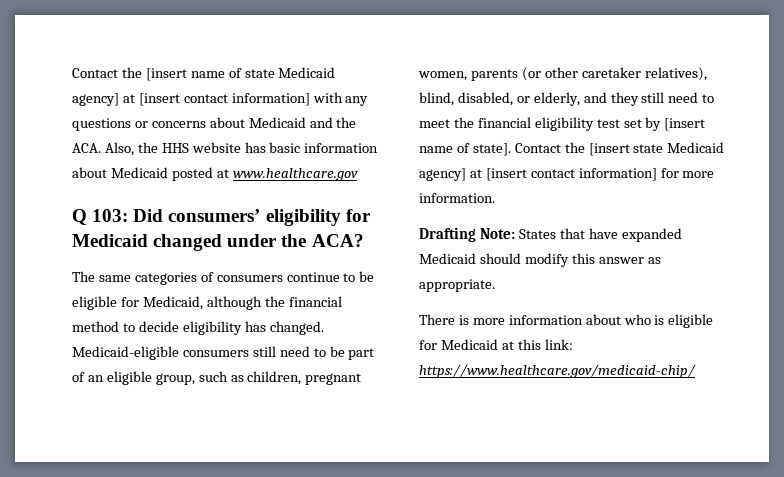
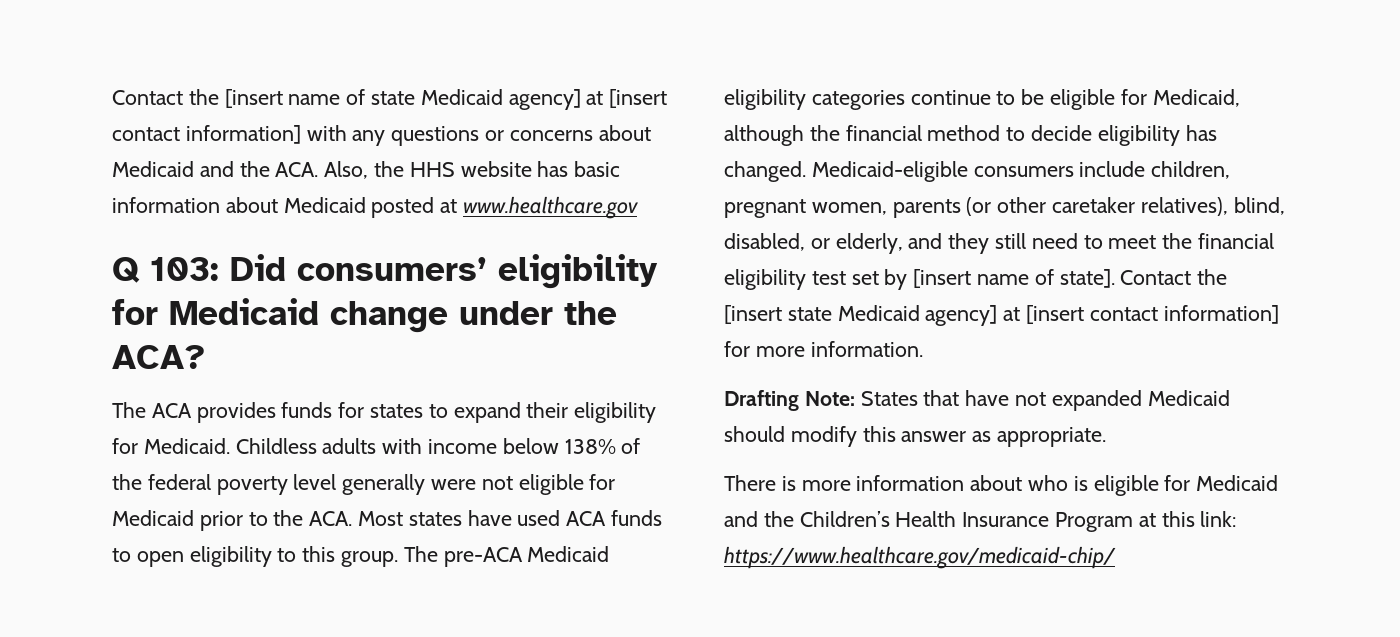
- Q 103: Did consumers’ eligibility for Medicaid changed under the ACA?
+ Q 103: Did consumers’ eligibility for Medicaid change under the ACA?
- The same categories of consumers continue to be eligible for Medicaid, although the financial method to decide eligibility has changed.
+ The ACA provides funds for states to expand their eligibility for Medicaid. Childless adults with income below 138% of the federal poverty level generally were not eligible for Medicaid prior to the ACA. Most states have used ACA funds to open eligibility to this group. The pre-ACA Medicaid eligibility categories continue to be eligible for Medicaid, although the financial method to decide eligibility has changed.
- Medicaid-eligible consumers still need to be part of an eligible group, such as children, pregnant women, parents (or other caretaker relatives), blind, disabled, or elderly, and they still need to meet the financial eligibility test set by [insert name of state].
+ Medicaid-eligible consumers include children, pregnant women, parents (or other caretaker relatives), blind, disabled, or elderly, and they still need to meet the financial eligibility test set by [insert name of state].
- Drafting Note: States that have expanded Medicaid should modify this answer as appropriate.
+ Drafting Note: States that have not expanded Medicaid should modify this answer as appropriate.
- There is more information about who is eligible for Medicaid at this link: https://www.healthcare.gov/medicaid-chip/
+ There is more information about who is eligible for Medicaid and the Children’s Health Insurance Program at this link: https://www.healthcare.gov/medicaid-chip/

